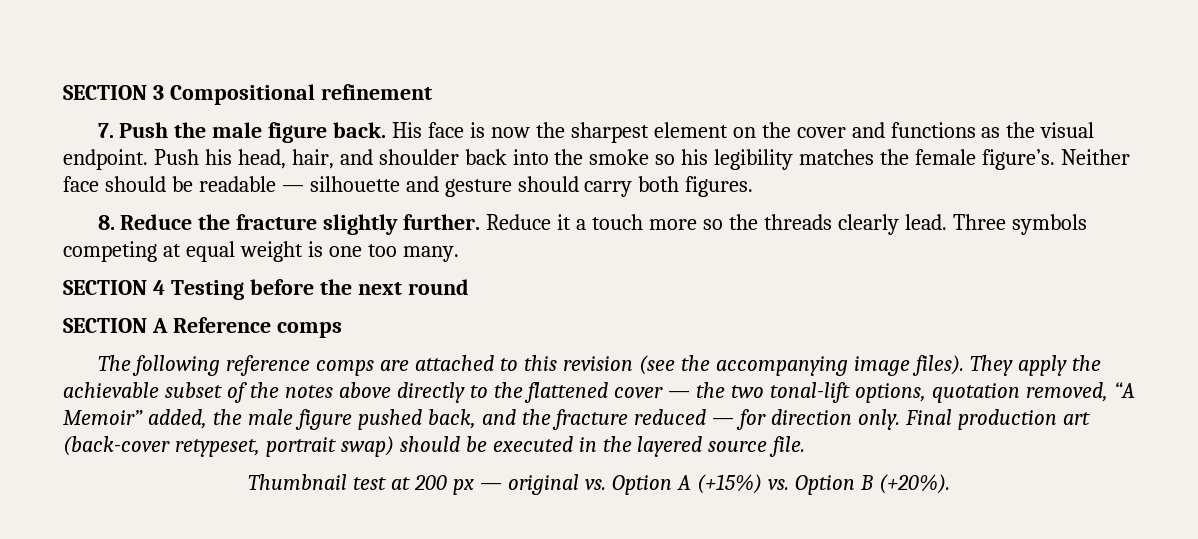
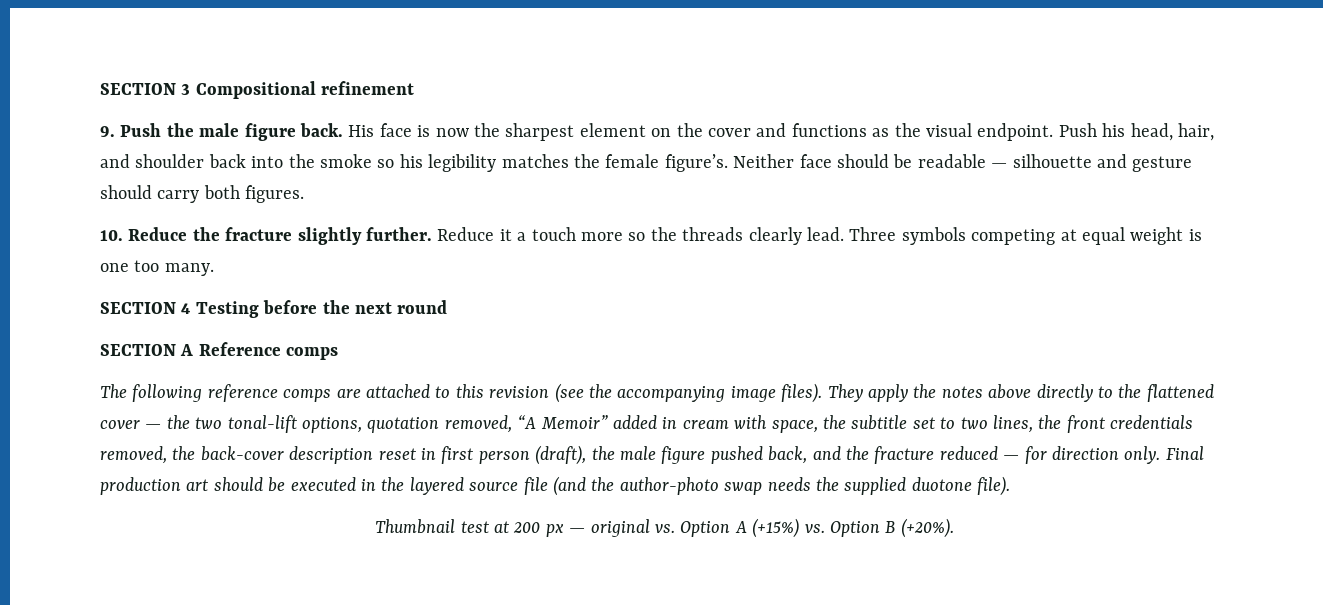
- 7. Push the male figure back.
+ 9. Push the male figure back.
- 8. Reduce the fracture slightly further.
+ 10. Reduce the fracture slightly further.
- They apply the achievable subset of the notes above directly to the flattened cover — the two tonal-lift options, quotation removed, “A Memoir” added, the male figure pushed back, and the fracture reduced — for direction only.
+ They apply the notes above directly to the flattened cover — the two tonal-lift options, quotation removed, “A Memoir” added in cream with space, the subtitle set to two lines, the front credentials removed, the back-cover description reset in first person (draft), the male figure pushed back, and the fracture reduced — for direction only.
- Final production art (back-cover retypeset, portrait swap) should be executed in the layered source file.
+ Final production art should be executed in the layered source file (and the author-photo swap needs the supplied duotone file).

